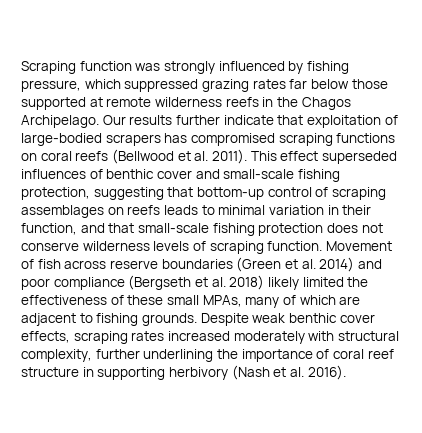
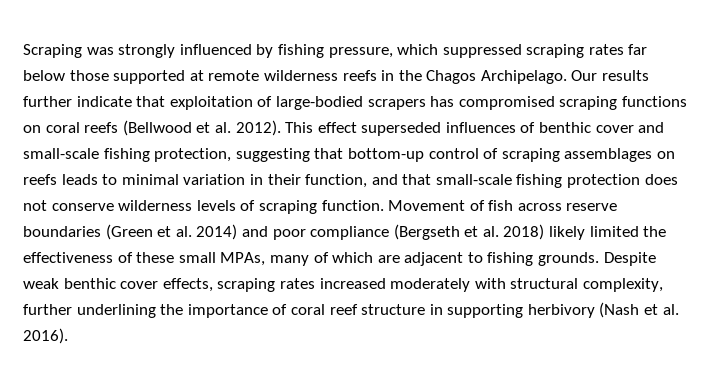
- Scraping function was strongly influenced by fishing pressure, which suppressed grazing rates far below those supported at remote wilderness reefs in the Chagos Archipelago.
+ Scraping was strongly influenced by fishing pressure, which suppressed scraping rates far below those supported at remote wilderness reefs in the Chagos Archipelago.
- Our results further indicate that exploitation of large-bodied scrapers has compromised scraping functions on coral reefs (Bellwood et al. 2011).
+ Our results further indicate that exploitation of large-bodied scrapers has compromised scraping functions on coral reefs (Bellwood et al. 2012).

